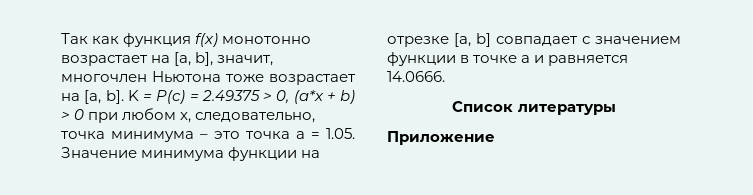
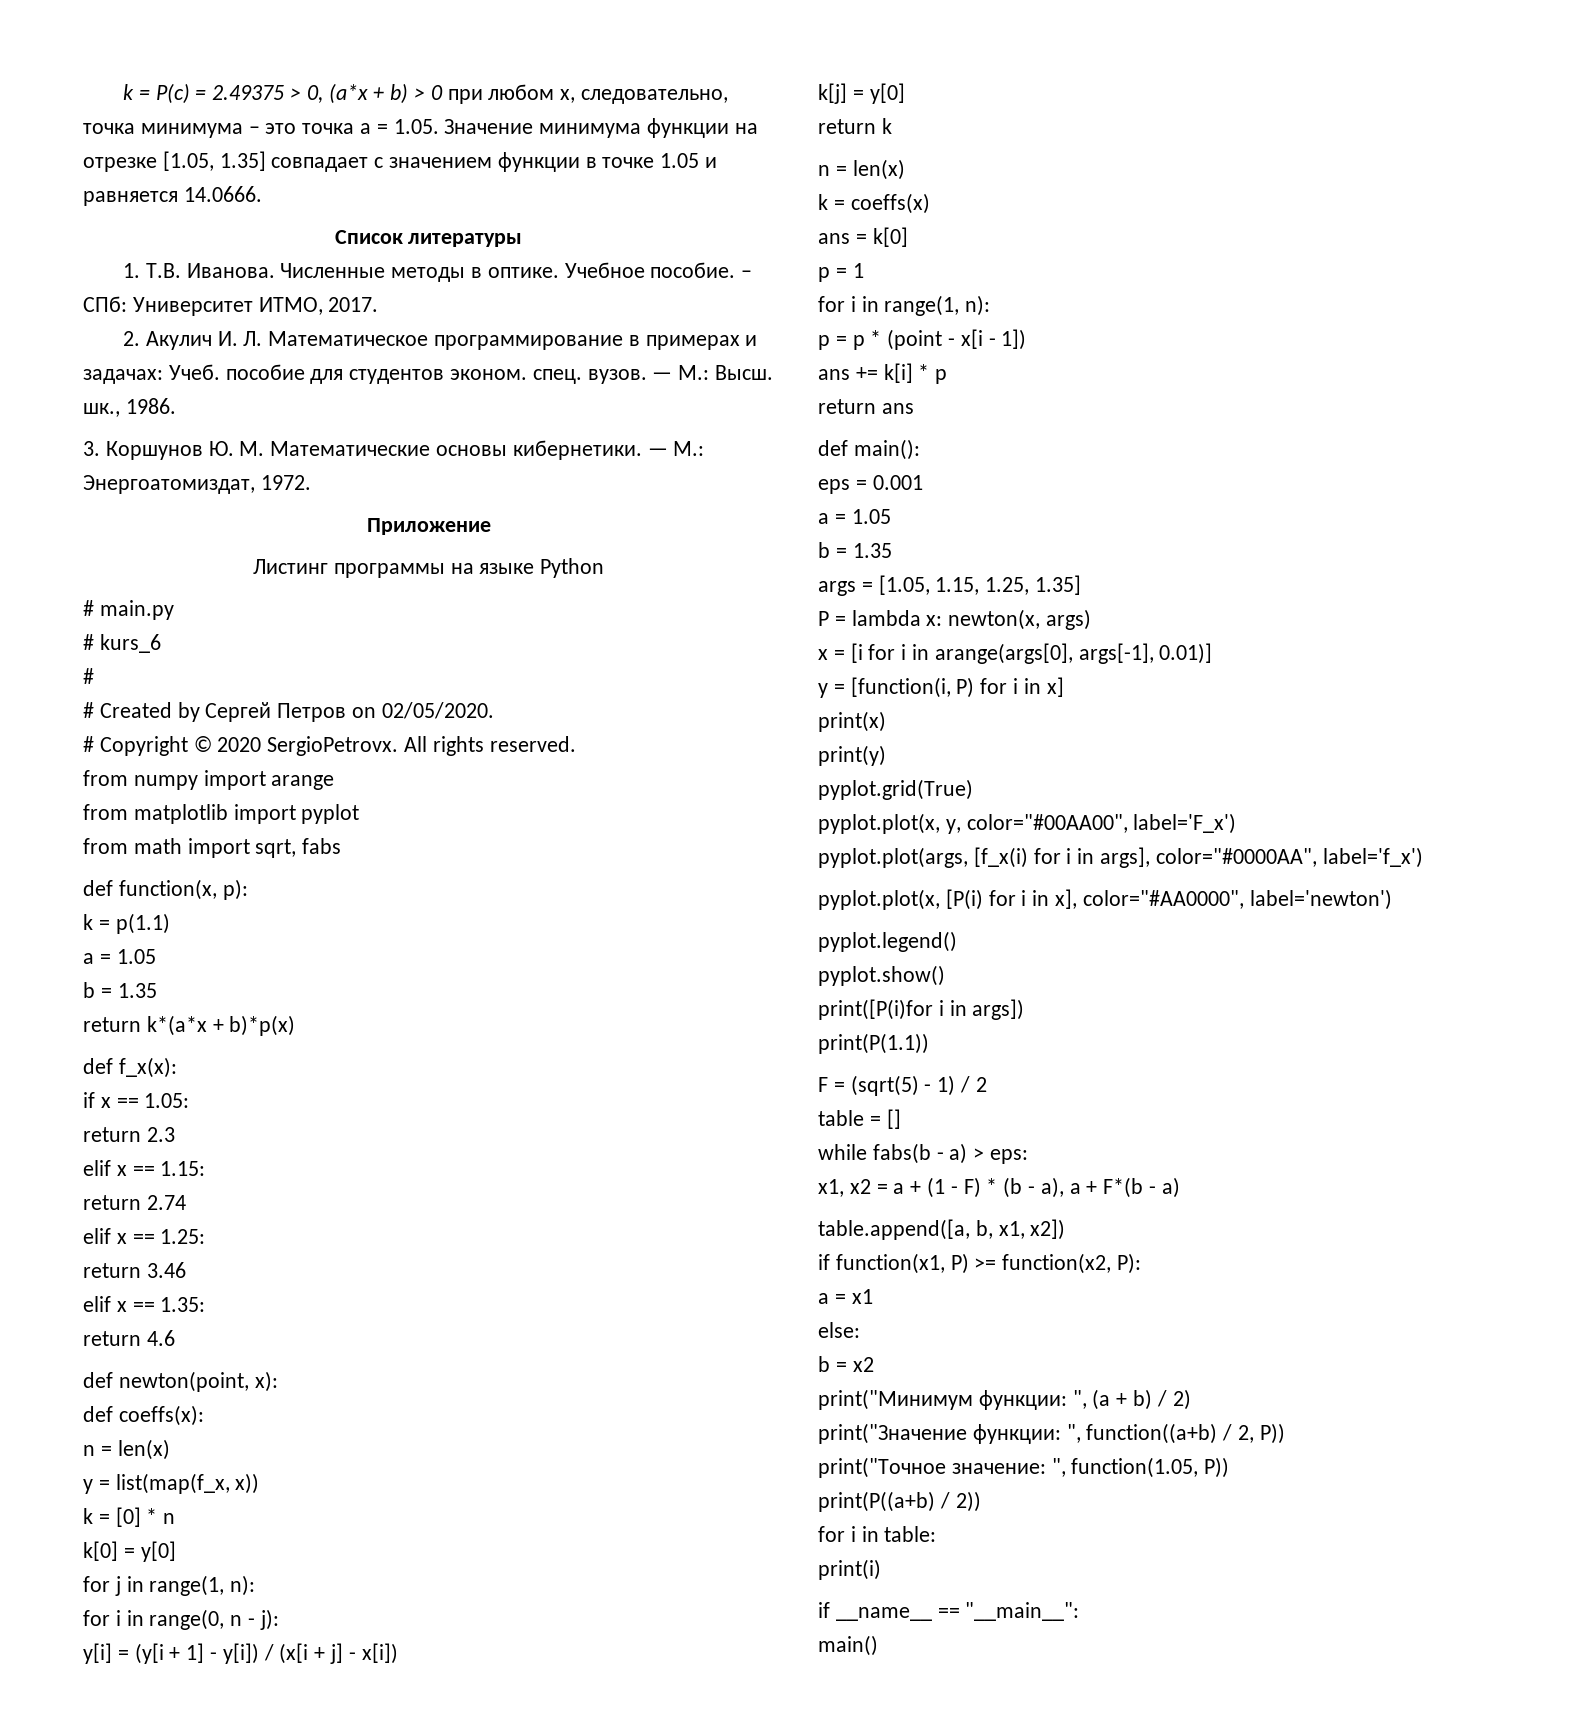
- Так как функция f(x) монотонно возрастает на [a, b], значит, многочлен Ньютона тоже возрастает на [a, b]. K = P(c) = 2.49375 > 0, (a*x + b) > 0 при любом x, следовательно, точка минимума – это точка a = 1.05. Значение минимума функции на отрезке [a, b] совпадает с значением функции в точке a и равняется 14.0666.
+ k = P(c) = 2.49375 > 0, (a*x + b) > 0 при любом x, следовательно, точка минимума – это точка a = 1.05. Значение минимума функции на отрезке [1.05, 1.35] совпадает с значением функции в точке 1.05 и равняется 14.0666.
+ 1. Т.В. Иванова. Численные методы в оптике. Учебное пособие. – СПб: Университет ИТМО, 2017.
+ 2. Акулич И. Л. Математическое программирование в примерах и задачах: Учеб. пособие для студентов эконом. спец. вузов. — М.: Высш. шк., 1986.
+ 3. Коршунов Ю. М. Математические основы кибернетики. — М.: Энергоатомиздат, 1972.
  Приложение
+ Листинг программы на языке Python
+ # main.py
+ # kurs_6
+ #
+ # Created by Сергей Петров on 02/05/2020.
+ # Copyright © 2020 SergioPetrovx. All rights reserved.
+ from numpy import arange
+ from matplotlib import pyplot
+ from math import sqrt, fabs
+ def function(x, p):
+ k = p(1.1)
+ a = 1.05
+ b = 1.35
+ return k*(a*x + b)*p(x)
+ def f_x(x):
+ if x == 1.05:
+ return 2.3
+ elif x == 1.15:
+ return 2.74
+ elif x == 1.25:
+ return 3.46
+ elif x == 1.35:
+ return 4.6
+ def newton(point, x):
+ def coeffs(x):
+ n = len(x)
+ y = list(map(f_x, x))
+ k = [0] * n
+ k[0] = y[0]
+ for j in range(1, n):
+ for i in range(0, n - j):
+ y[i] = (y[i + 1] - y[i]) / (x[i + j] - x[i])
+ k[j] = y[0]
+ return k
+ n = len(x)
+ k = coeffs(x)
+ ans = k[0]
+ p = 1
+ for i in range(1, n):
+ p = p * (point - x[i - 1])
+ ans += k[i] * p
+ return ans
+ def main():
+ eps = 0.001
+ a = 1.05
+ b = 1.35
+ args = [1.05, 1.15, 1.25, 1.35]
+ P = lambda x: newton(x, args)
+ x = [i for i in arange(args[0], args[-1], 0.01)]
+ y = [function(i, P) for i in x]
+ print(x)
+ print(y)
+ pyplot.grid(True)
+ pyplot.plot(x, y, color="#00AA00", label='F_x')
+ pyplot.plot(args, [f_x(i) for i in args], color="#0000AA", label='f_x')
+ pyplot.plot(x, [P(i) for i in x], color="#AA0000", label='newton')
+ pyplot.legend()
+ pyplot.show()
+ print([P(i)for i in args])
+ print(P(1.1))
+ F = (sqrt(5) - 1) / 2
+ table = []
+ while fabs(b - a) > eps:
+ x1, x2 = a + (1 - F) * (b - a), a + F*(b - a)
+ table.append([a, b, x1, x2])
+ if function(x1, P) >= function(x2, P):
+ a = x1
+ else:
+ b = x2
+ print("Минимум функции: ", (a + b) / 2)
+ print("Значение функции: ", function((a+b) / 2, P))
+ print("Точное значение: ", function(1.05, P))
+ print(P((a+b) / 2))
+ for i in table:
+ print(i)
+ if __name__ == "__main__":
+ main()

